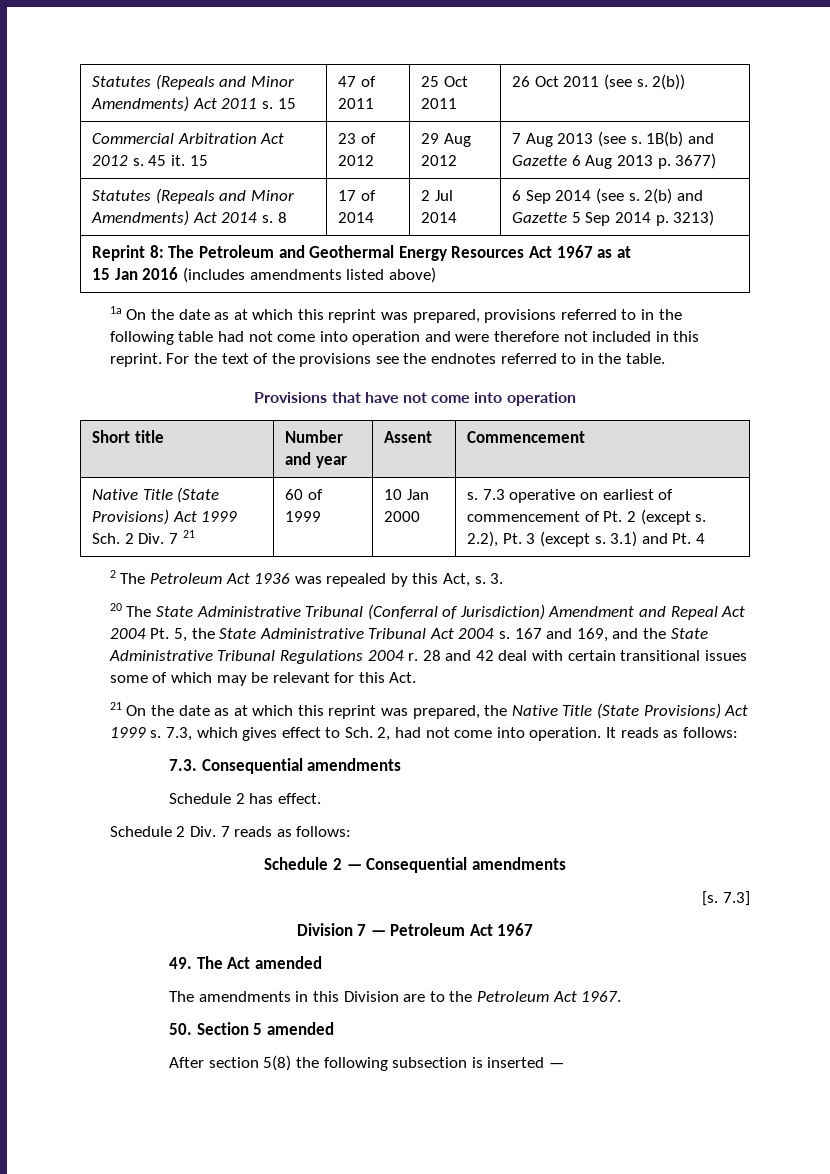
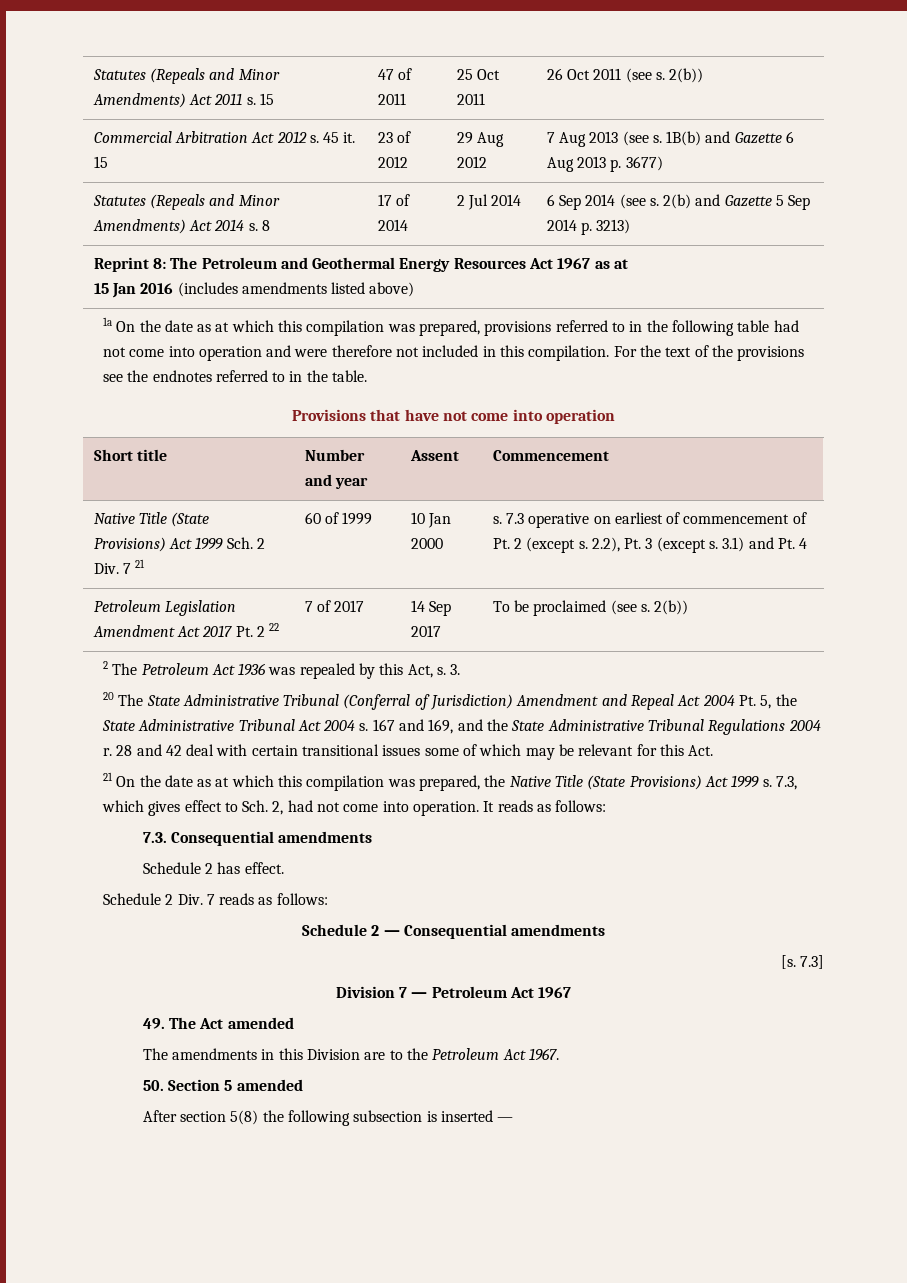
- 1a On the date as at which this reprint was prepared, provisions referred to in the following table had not come into operation and were therefore not included in this reprint.
+ 1a On the date as at which this compilation was prepared, provisions referred to in the following table had not come into operation and were therefore not included in this compilation.
+ Petroleum Legislation Amendment Act 2017 Pt. 2 22 | 7 of 2017 | 14 Sep 2017 | To be proclaimed (see s. 2(b))
- 21 On the date as at which this reprint was prepared, the Native Title (State Provisions) Act 1999 s.
+ 21 On the date as at which this compilation was prepared, the Native Title (State Provisions) Act 1999 s.

